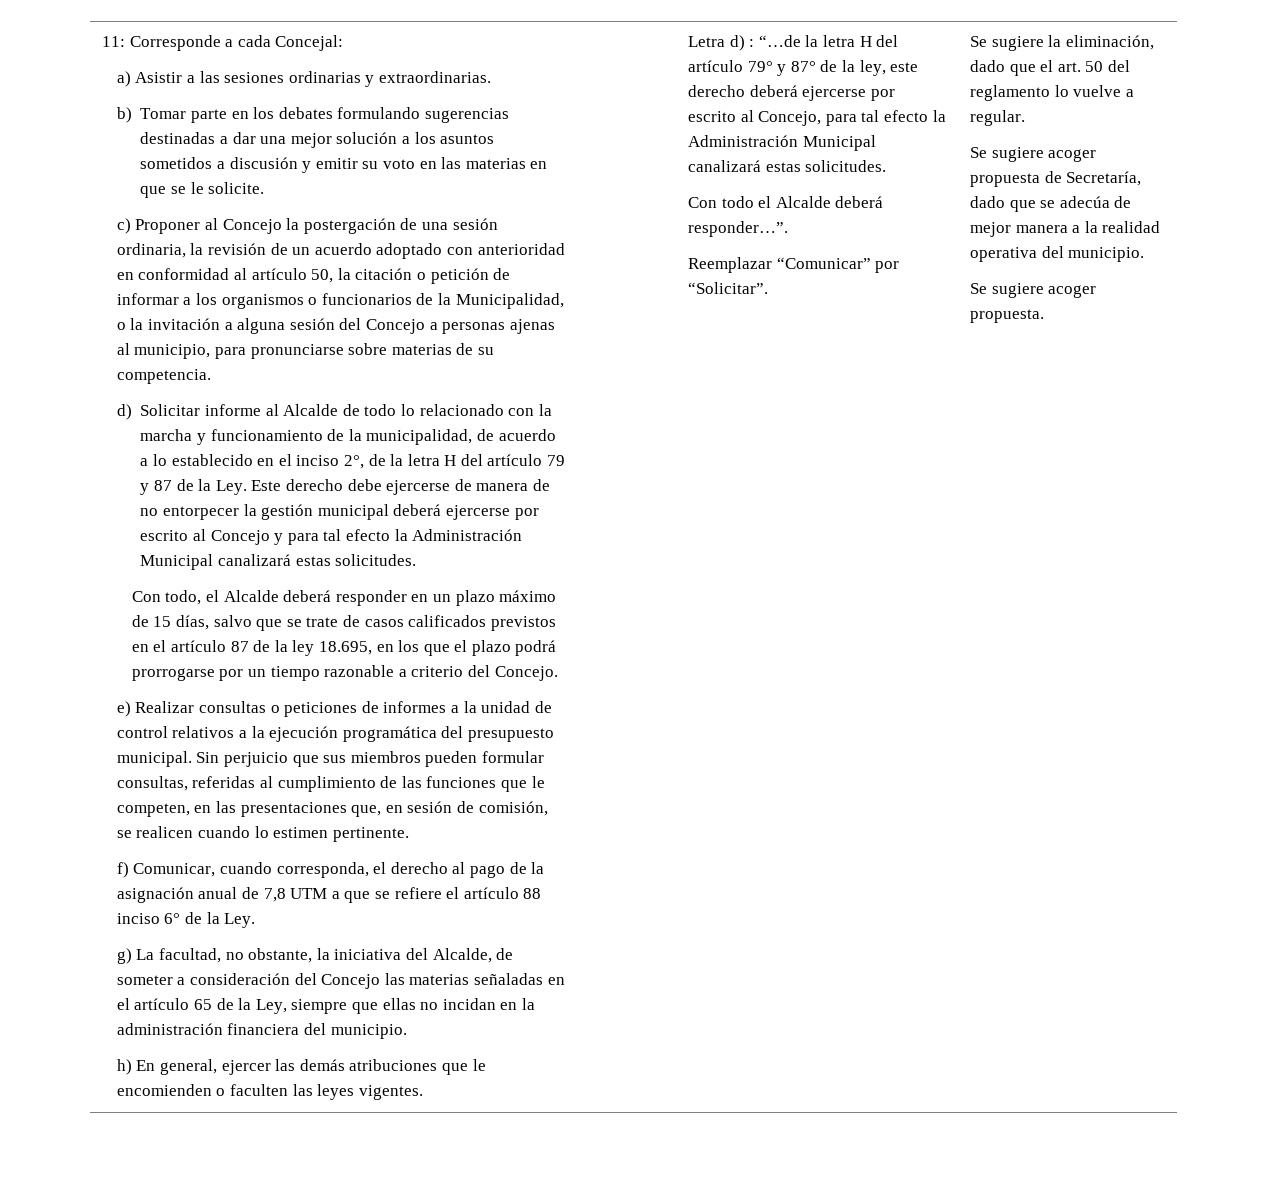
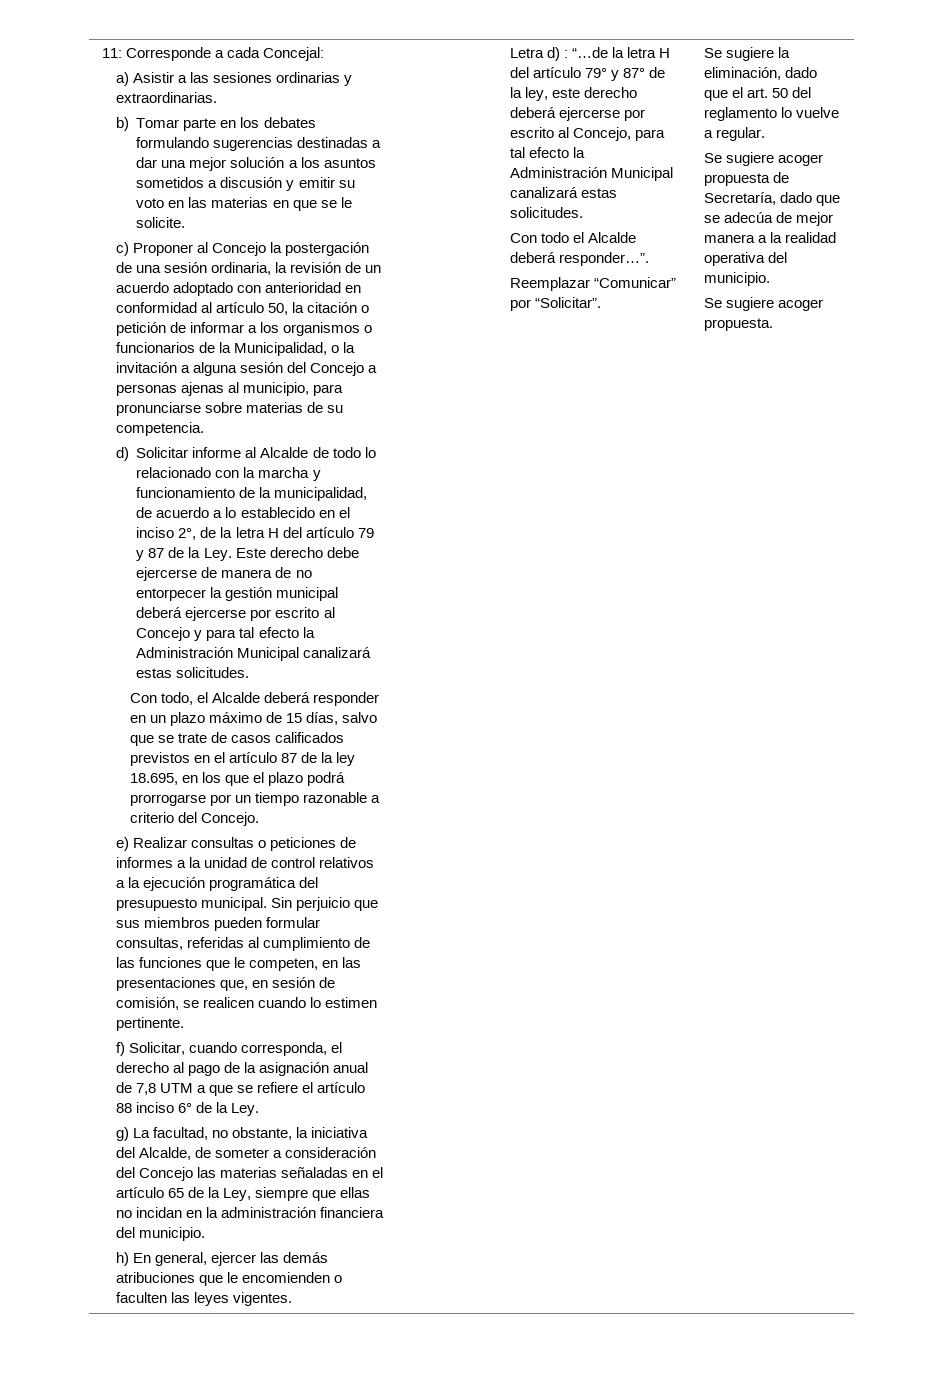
- f) Comunicar, cuando corresponda, el derecho al pago de la asignación anual de 7,8 UTM a que se refiere el artículo 88 inciso 6° de la Ley.
+ f) Solicitar, cuando corresponda, el derecho al pago de la asignación anual de 7,8 UTM a que se refiere el artículo 88 inciso 6° de la Ley.

